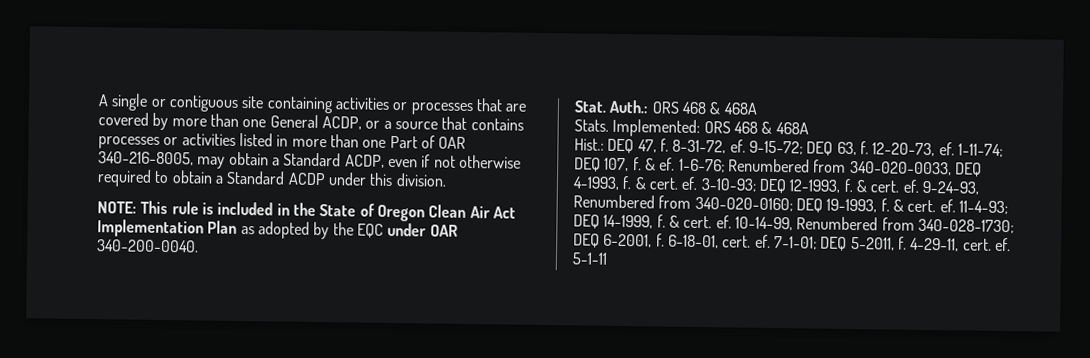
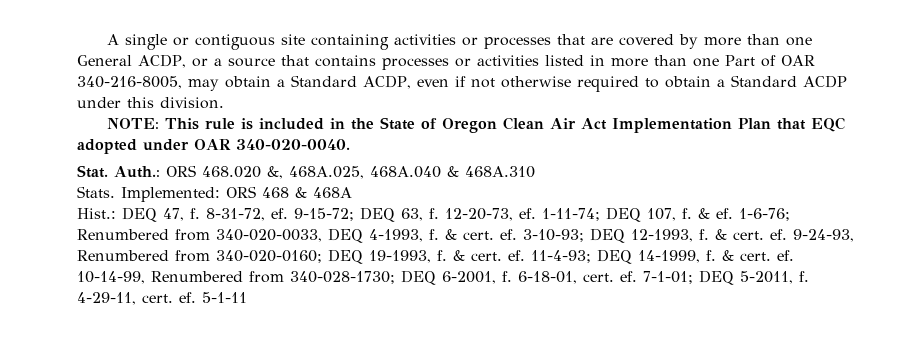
- NOTE: This rule is included in the State of Oregon Clean Air Act Implementation Plan as adopted by the EQC under OAR 340-200-0040.
+ NOTE: This rule is included in the State of Oregon Clean Air Act Implementation Plan that EQC adopted under OAR 340-020-0040.
- Auth.: ORS 468 & 468A
+ Auth.: ORS 468.020 &, 468A.025, 468A.040 & 468A.310

